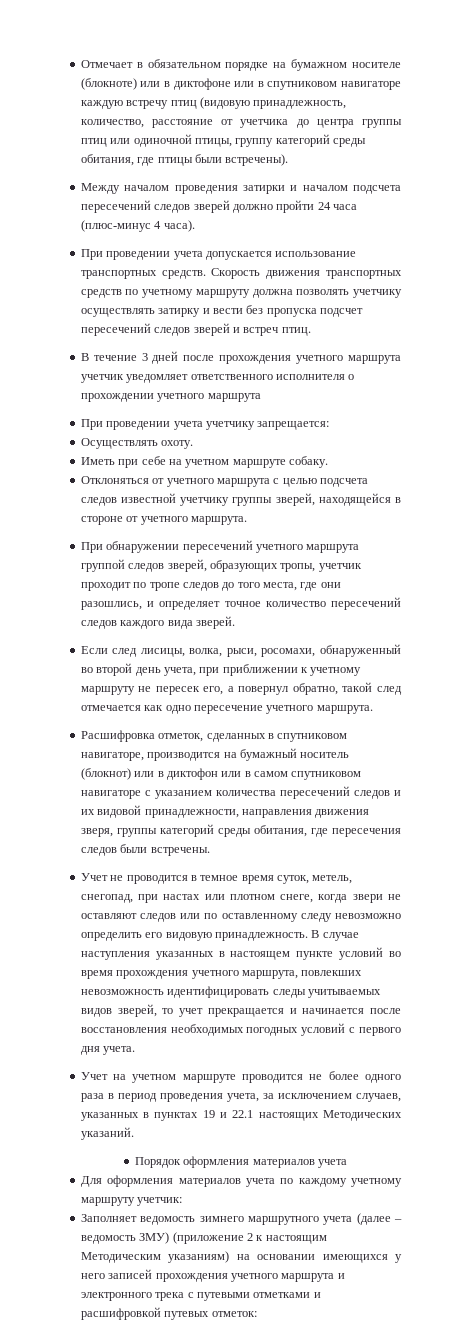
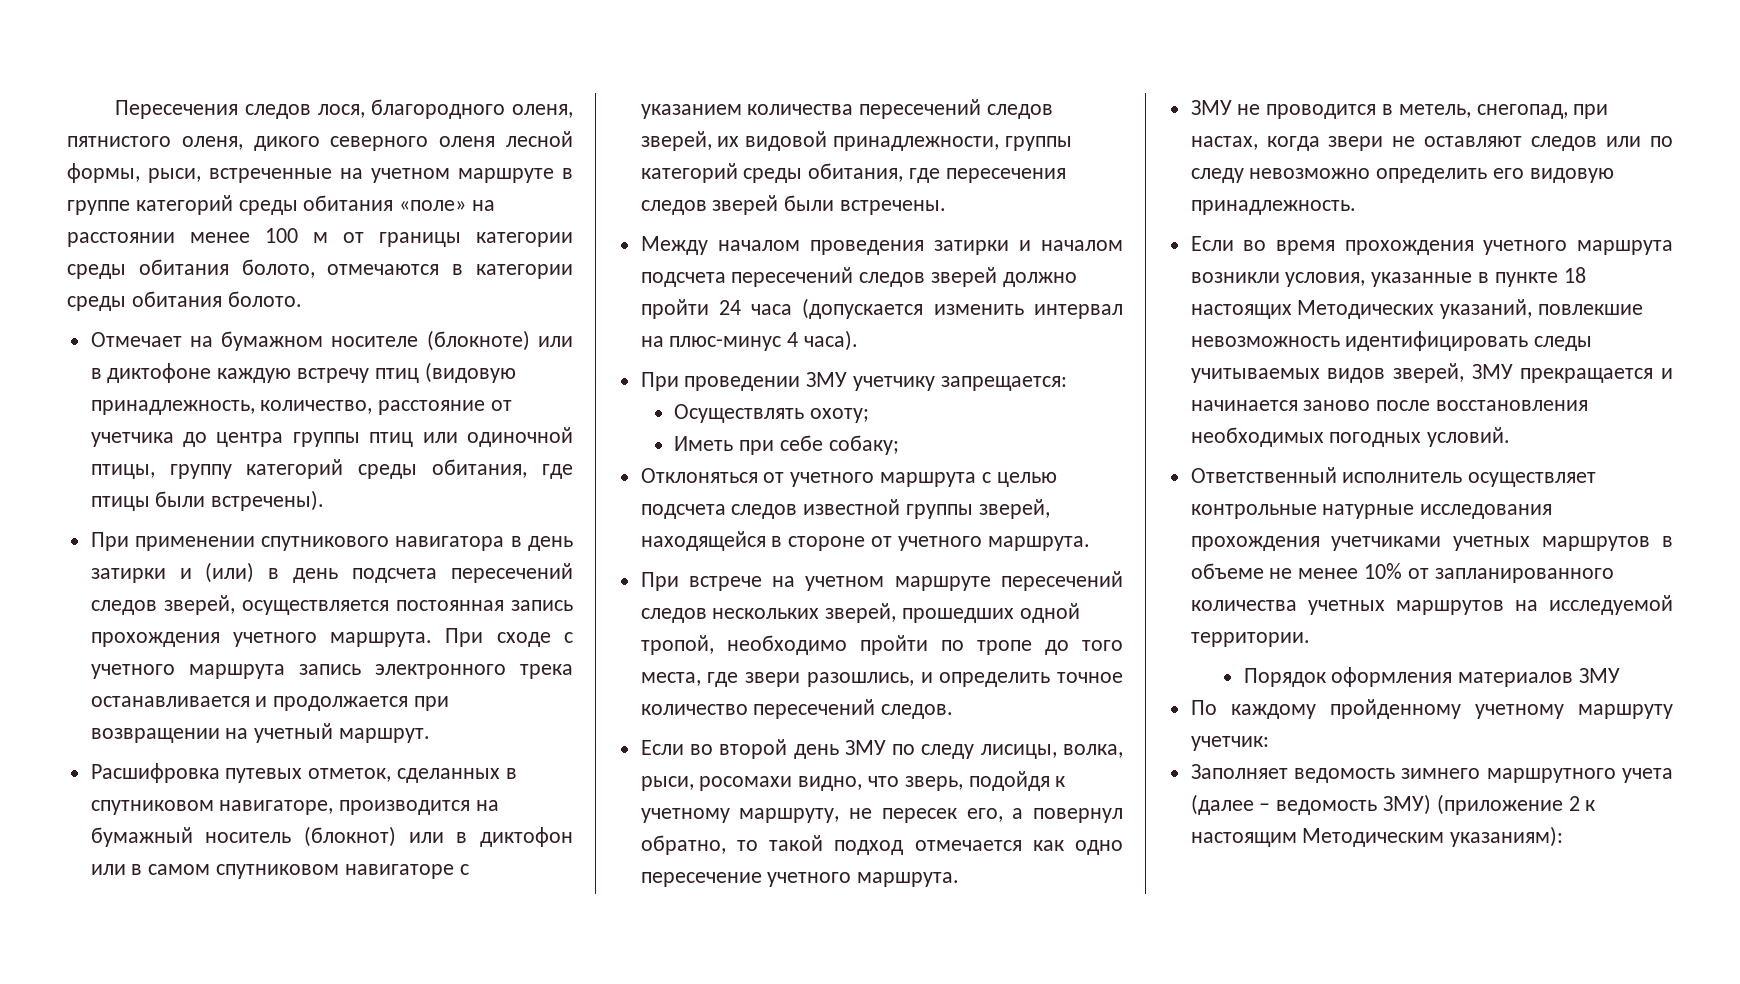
- Отмечает в обязательном порядке на бумажном носителе (блокноте) или в диктофоне или в спутниковом навигаторе каждую встречу птиц (видовую принадлежность, количество, расстояние от учетчика до центра группы птиц или одиночной птицы, группу категорий среды обитания, где птицы были встречены).
+ Пересечения следов лося, благородного оленя, пятнистого оленя, дикого северного оленя лесной формы, рыси, встреченные на учетном маршруте в группе категорий среды обитания «поле» на расстоянии менее 100 м от границы категории среды обитания болото, отмечаются в категории среды обитания болото.
+ Отмечает на бумажном носителе (блокноте) или в диктофоне каждую встречу птиц (видовую принадлежность, количество, расстояние от учетчика до центра группы птиц или одиночной птицы, группу категорий среды обитания, где птицы были встречены).
- Между началом проведения затирки и началом подсчета пересечений следов зверей должно пройти 24 часа (плюс-минус 4 часа).
- При проведении учета допускается использование транспортных средств. Скорость движения транспортных средств по учетному маршруту должна позволять учетчику осуществлять затирку и вести без пропуска подсчет пересечений следов зверей и встреч птиц.
- В течение 3 дней после прохождения учетного маршрута учетчик уведомляет ответственного исполнителя о прохождении учетного маршрута
- При проведении учета учетчику запрещается:
- Осуществлять охоту.
- Иметь при себе на учетном маршруте собаку.
- Отклоняться от учетного маршрута с целью подсчета следов известной учетчику группы зверей, находящейся в стороне от учетного маршрута.
- При обнаружении пересечений учетного маршрута группой следов зверей, образующих тропы, учетчик проходит по тропе следов до того места, где они разошлись, и определяет точное количество пересечений следов каждого вида зверей.
- Если след лисицы, волка, рыси, росомахи, обнаруженный во второй день учета, при приближении к учетному маршруту не пересек его, а повернул обратно, такой след отмечается как одно пересечение учетного маршрута.
+ При применении спутникового навигатора в день затирки и (или) в день подсчета пересечений следов зверей, осуществляется постоянная запись прохождения учетного маршрута. При сходе с учетного маршрута запись электронного трека останавливается и продолжается при возвращении на учетный маршрут.
- Расшифровка отметок, сделанных в спутниковом навигаторе, производится на бумажный носитель (блокнот) или в диктофон или в самом спутниковом навигаторе с указанием количества пересечений следов и их видовой принадлежности, направления движения зверя, группы категорий среды обитания, где пересечения следов были встречены.
+ Расшифровка путевых отметок, сделанных в спутниковом навигаторе, производится на бумажный носитель (блокнот) или в диктофон или в самом спутниковом навигаторе с указанием количества пересечений следов зверей, их видовой принадлежности, группы категорий среды обитания, где пересечения следов зверей были встречены.
- Учет не проводится в темное время суток, метель, снегопад, при настах или плотном снеге, когда звери не оставляют следов или по оставленному следу невозможно определить его видовую принадлежность. В случае наступления указанных в настоящем пункте условий во время прохождения учетного маршрута, повлекших невозможность идентифицировать следы учитываемых видов зверей, то учет прекращается и начинается после восстановления необходимых погодных условий с первого дня учета.
- Учет на учетном маршруте проводится не более одного раза в период проведения учета, за исключением случаев, указанных в пунктах 19 и 22.1 настоящих Методических указаний.
- Порядок оформления материалов учета
- Для оформления материалов учета по каждому учетному маршруту учетчик:
+ Между началом проведения затирки и началом подсчета пересечений следов зверей должно пройти 24 часа (допускается изменить интервал на плюс-минус 4 часа).
+ При проведении ЗМУ учетчику запрещается:
+ Осуществлять охоту;
+ Иметь при себе собаку;
+ Отклоняться от учетного маршрута с целью подсчета следов известной группы зверей, находящейся в стороне от учетного маршрута.
+ При встрече на учетном маршруте пересечений следов нескольких зверей, прошедших одной тропой, необходимо пройти по тропе до того места, где звери разошлись, и определить точное количество пересечений следов.
+ Если во второй день ЗМУ по следу лисицы, волка, рыси, росомахи видно, что зверь, подойдя к учетному маршруту, не пересек его, а повернул обратно, то такой подход отмечается как одно пересечение учетного маршрута.
+ ЗМУ не проводится в метель, снегопад, при настах, когда звери не оставляют следов или по следу невозможно определить его видовую принадлежность.
+ Если во время прохождения учетного маршрута возникли условия, указанные в пункте 18 настоящих Методических указаний, повлекшие невозможность идентифицировать следы учитываемых видов зверей, ЗМУ прекращается и начинается заново после восстановления необходимых погодных условий.
+ Ответственный исполнитель осуществляет контрольные натурные исследования прохождения учетчиками учетных маршрутов в объеме не менее 10% от запланированного количества учетных маршрутов на исследуемой территории.
+ Порядок оформления материалов ЗМУ
+ По каждому пройденному учетному маршруту учетчик:
- Заполняет ведомость зимнего маршрутного учета (далее – ведомость ЗМУ) (приложение 2 к настоящим Методическим указаниям) на основании имеющихся у него записей прохождения учетного маршрута и электронного трека с путевыми отметками и расшифровкой путевых отметок:
+ Заполняет ведомость зимнего маршрутного учета (далее – ведомость ЗМУ) (приложение 2 к настоящим Методическим указаниям):

